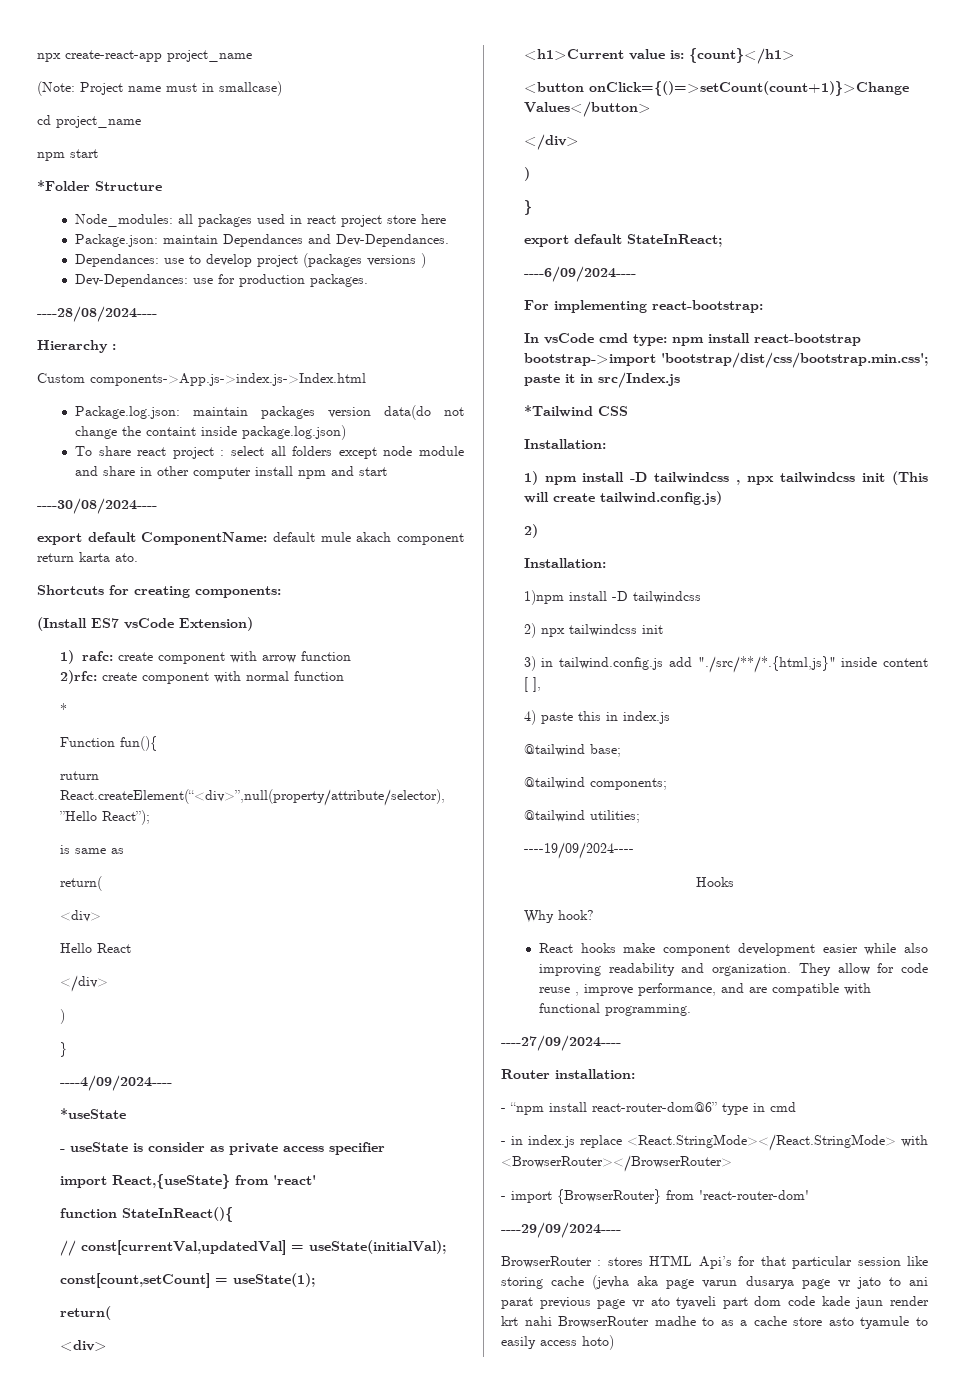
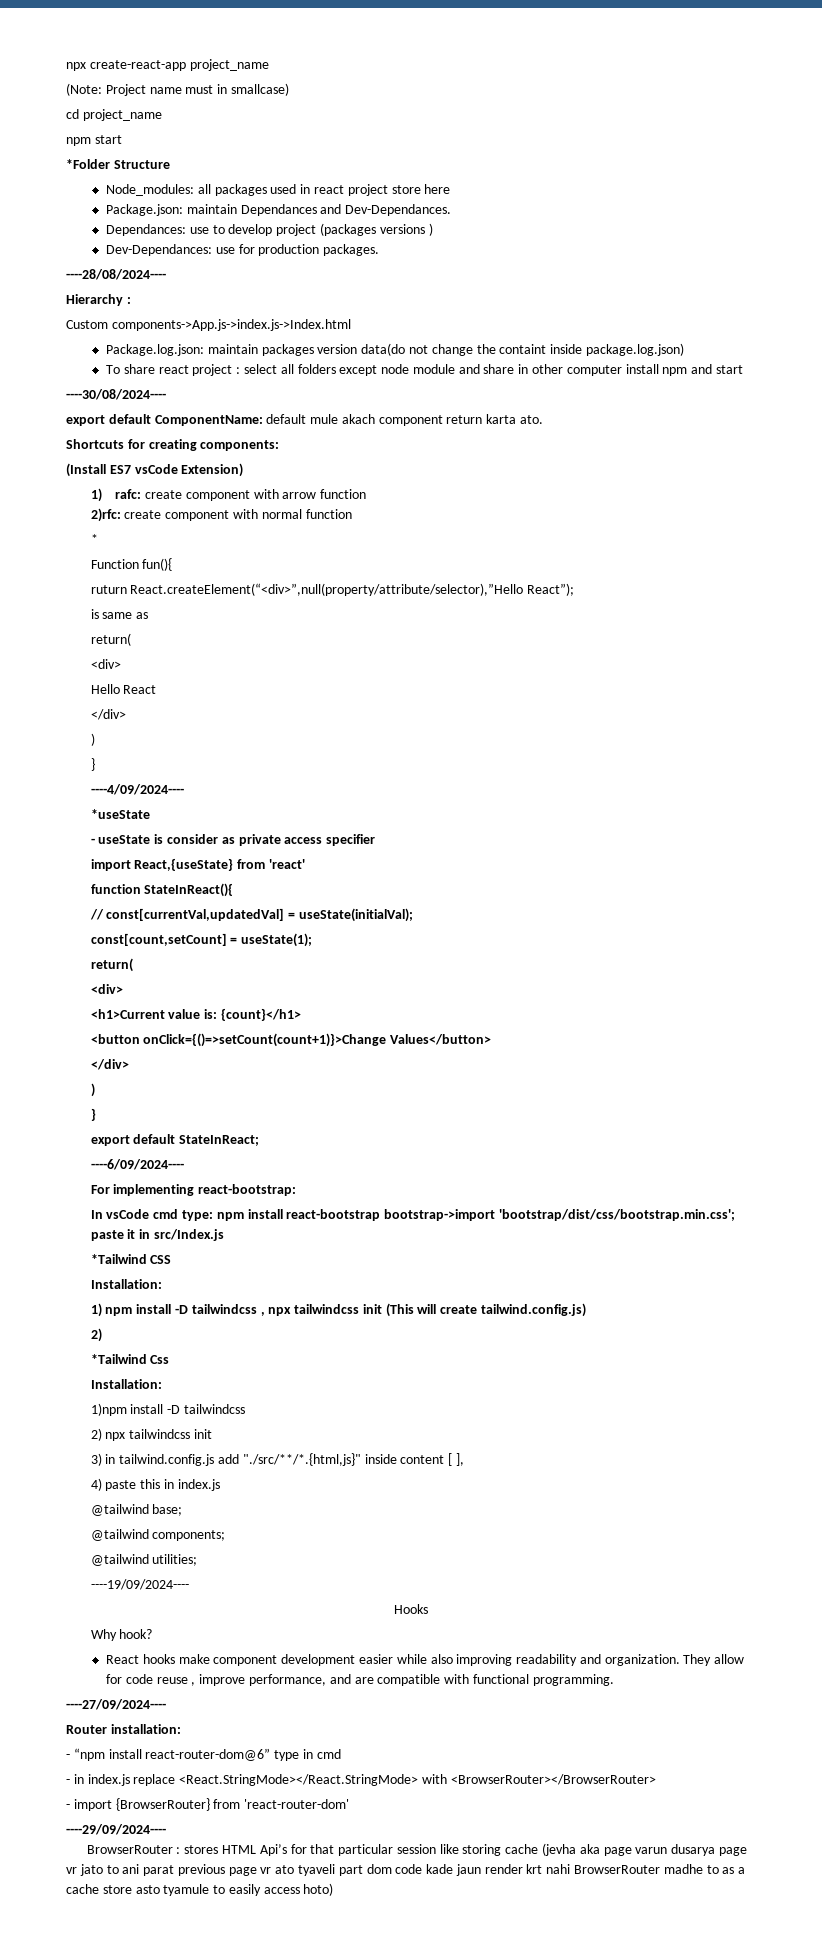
+ *Tailwind Css

